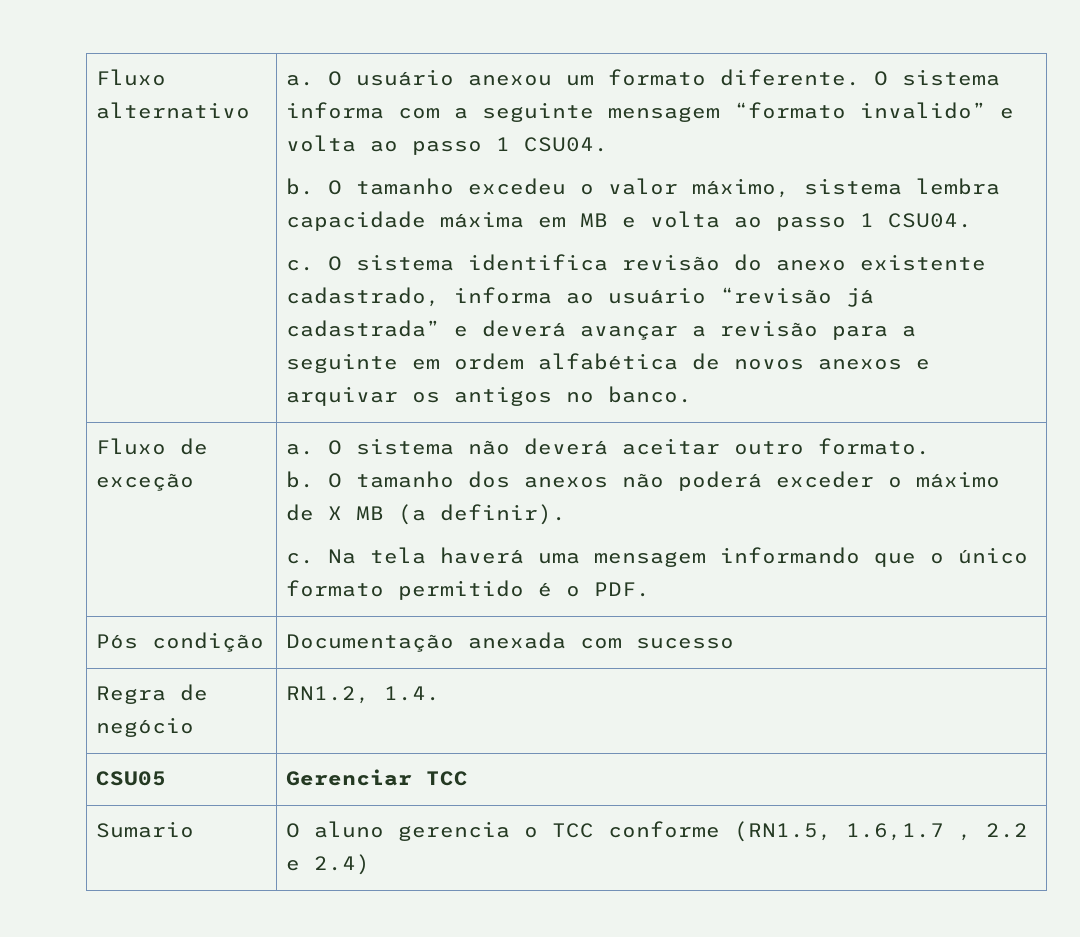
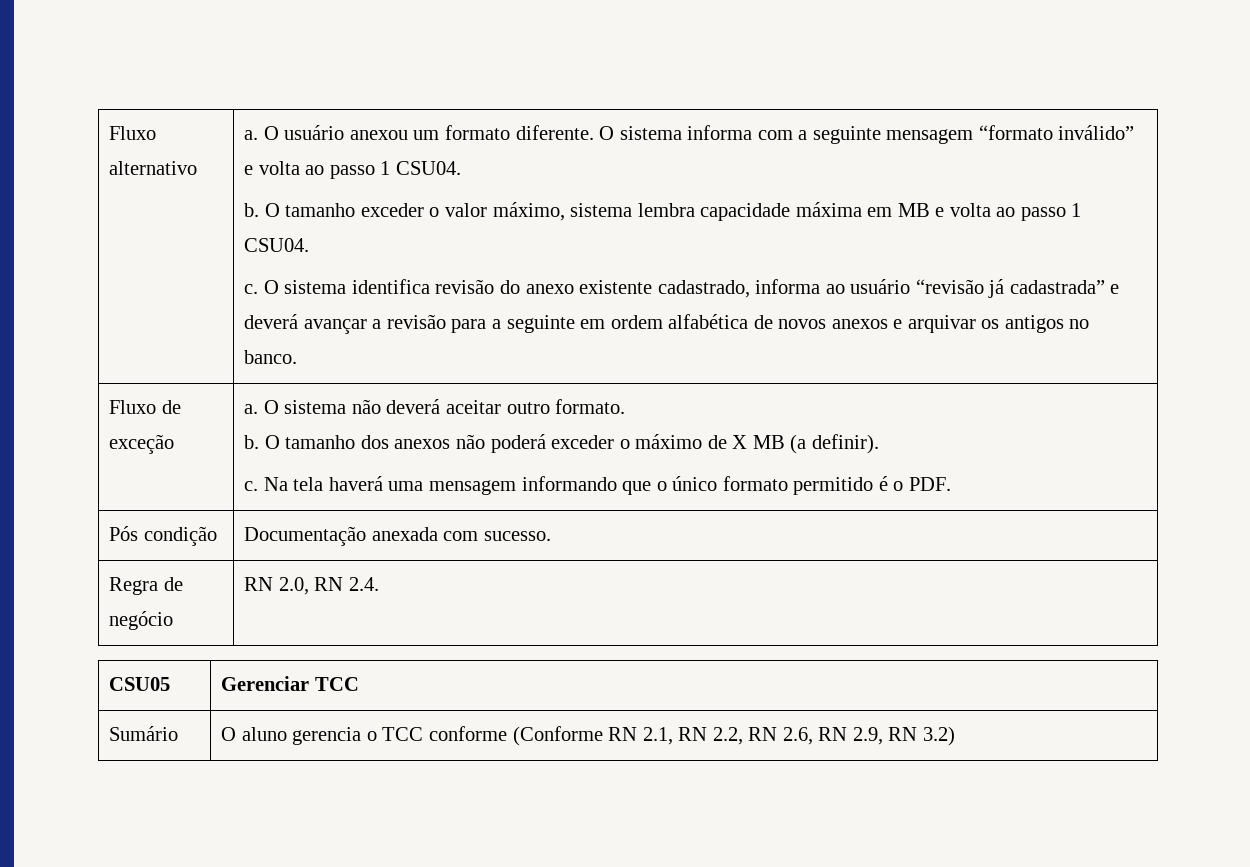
- O sistema informa com a seguinte mensagem “formato invalido” e volta ao passo 1 CSU04.
+ O sistema informa com a seguinte mensagem “formato inválido” e volta ao passo 1 CSU04.
- O tamanho excedeu o valor máximo, sistema lembra capacidade máxima em MB e volta ao passo 1 CSU04.
+ O tamanho exceder o valor máximo, sistema lembra capacidade máxima em MB e volta ao passo 1 CSU04.
- Pós condição | Documentação anexada com sucesso
+ Pós condição | Documentação anexada com sucesso.
- Regra de negócio | RN1.2, 1.4.
+ Regra de negócio | RN 2.0, RN 2.4.
- Sumario | O aluno gerencia o TCC conforme (RN1.5, 1.6,1.7 , 2.2 e 2.4)
+ Sumário | O aluno gerencia o TCC conforme (Conforme RN 2.1, RN 2.2, RN 2.6, RN 2.9, RN 3.2)

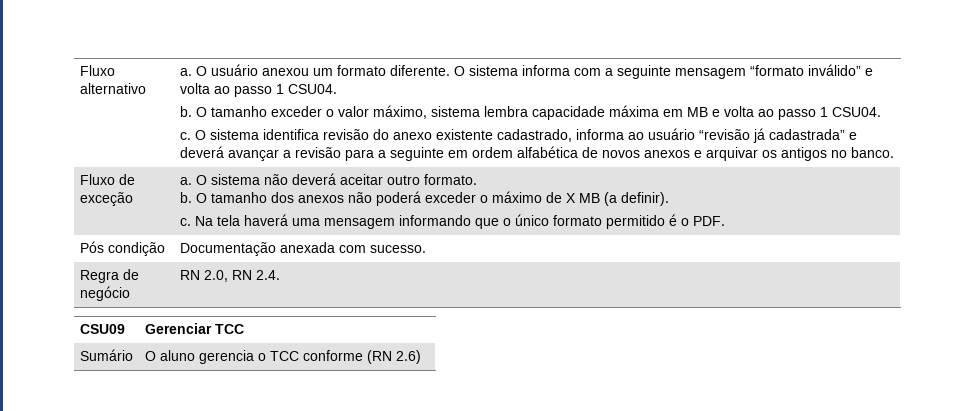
- CSU05 | Gerenciar TCC
+ CSU09 | Gerenciar TCC
- Sumário | O aluno gerencia o TCC conforme (Conforme RN 2.1, RN 2.2, RN 2.6, RN 2.9, RN 3.2)
+ Sumário | O aluno gerencia o TCC conforme (RN 2.6)

